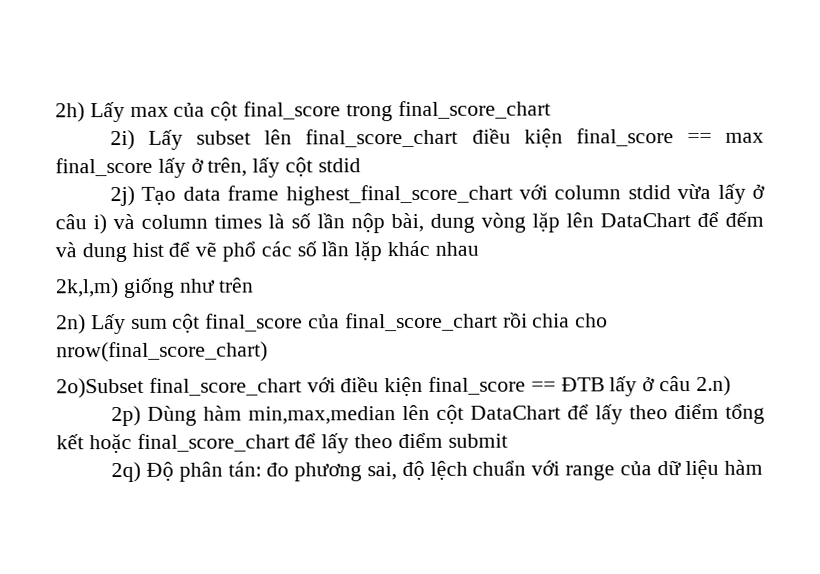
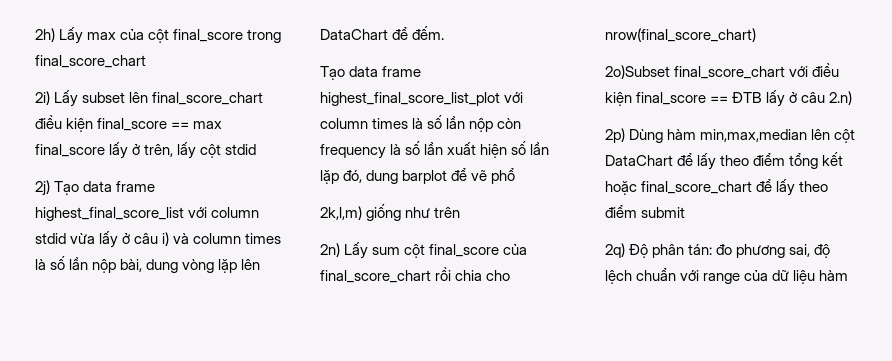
- 2j) Tạo data frame highest_final_score_chart với column stdid vừa lấy ở câu i) và column times là số lần nộp bài, dung vòng lặp lên DataChart để đếm và dung hist để vẽ phổ các số lần lặp khác nhau
+ 2j) Tạo data frame highest_final_score_list với column stdid vừa lấy ở câu i) và column times là số lần nộp bài, dung vòng lặp lên DataChart để đếm.
+ Tạo data frame highest_final_score_list_plot với column times là số lần nộp còn frequency là số lần xuất hiện số lần lặp đó, dung barplot để vẽ phổ

